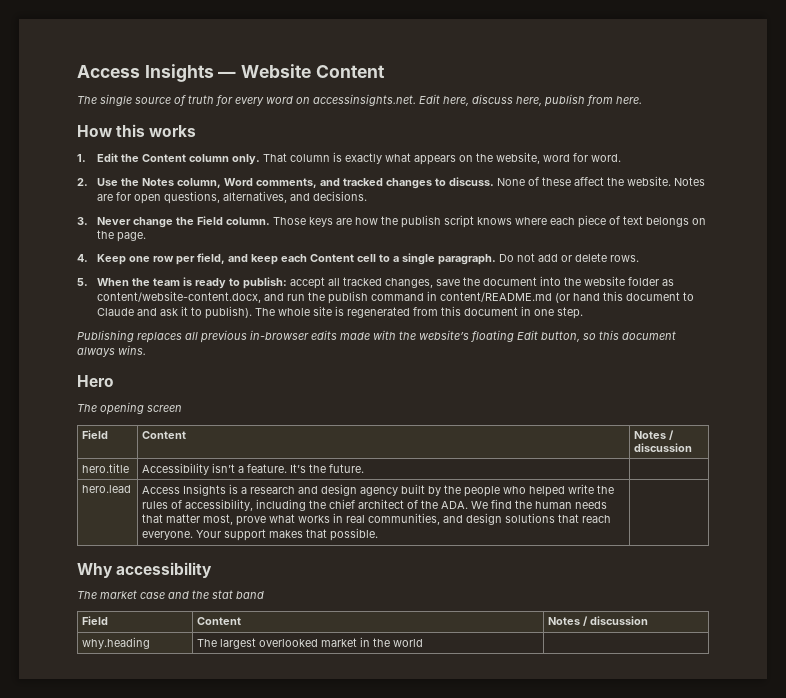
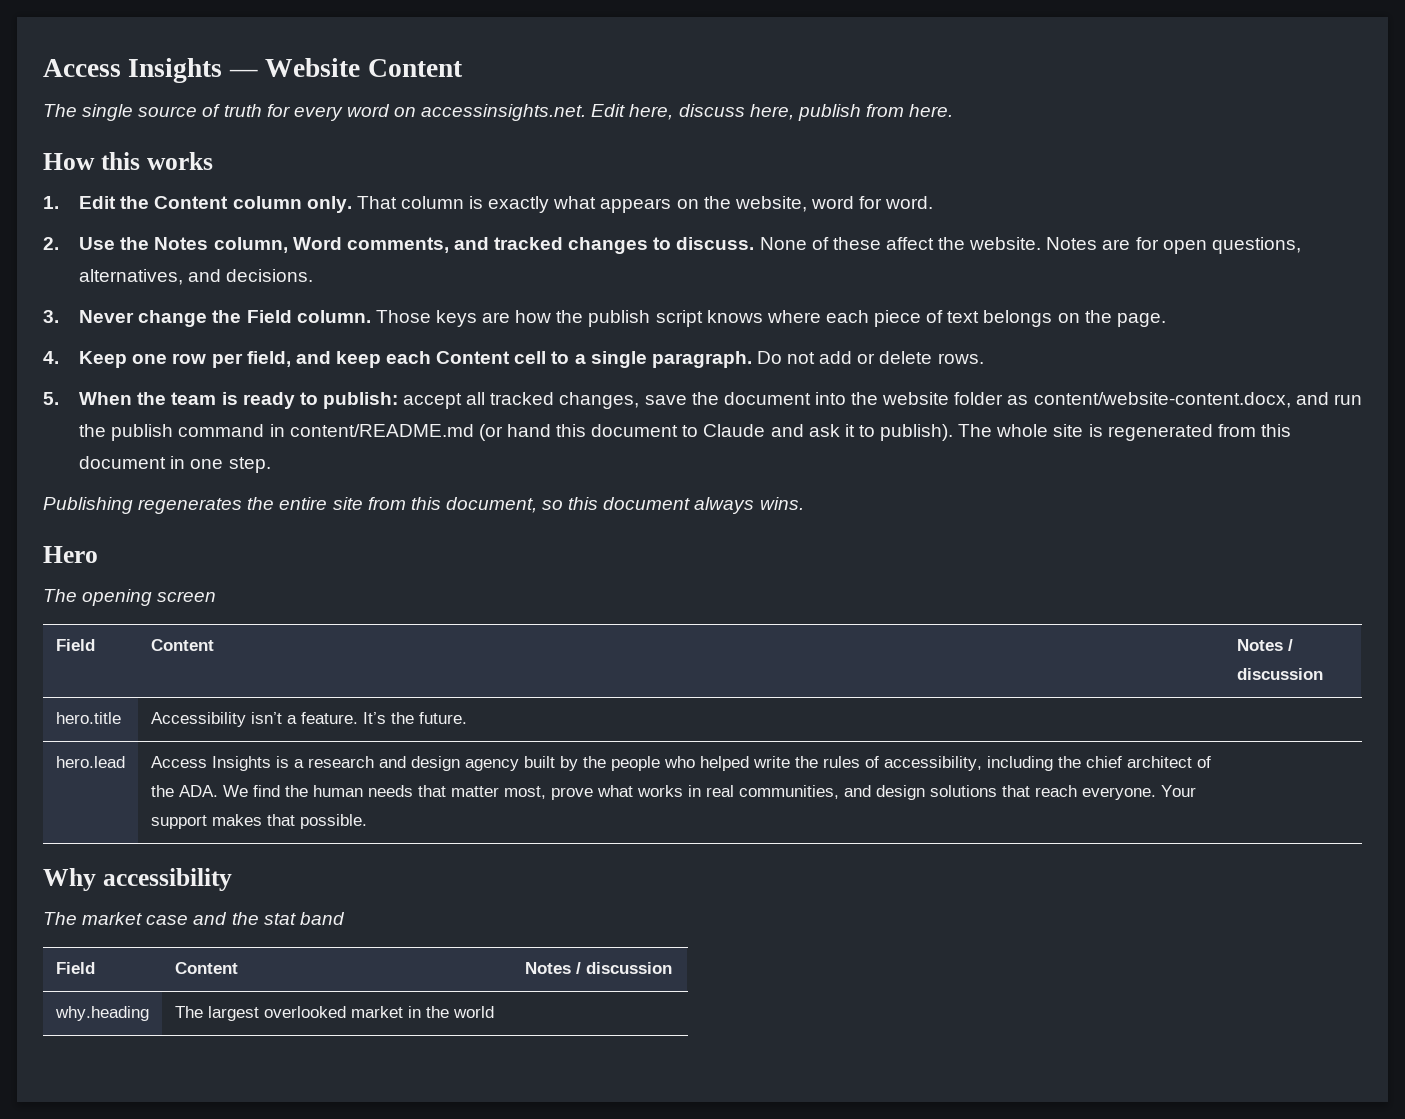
- Publishing replaces all previous in-browser edits made with the website’s floating Edit button, so this document always wins.
+ Publishing regenerates the entire site from this document, so this document always wins.

